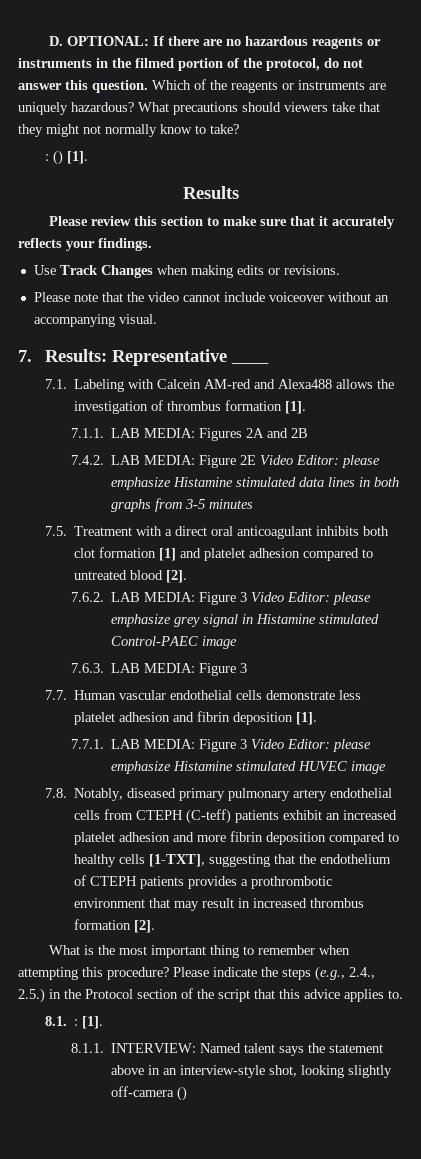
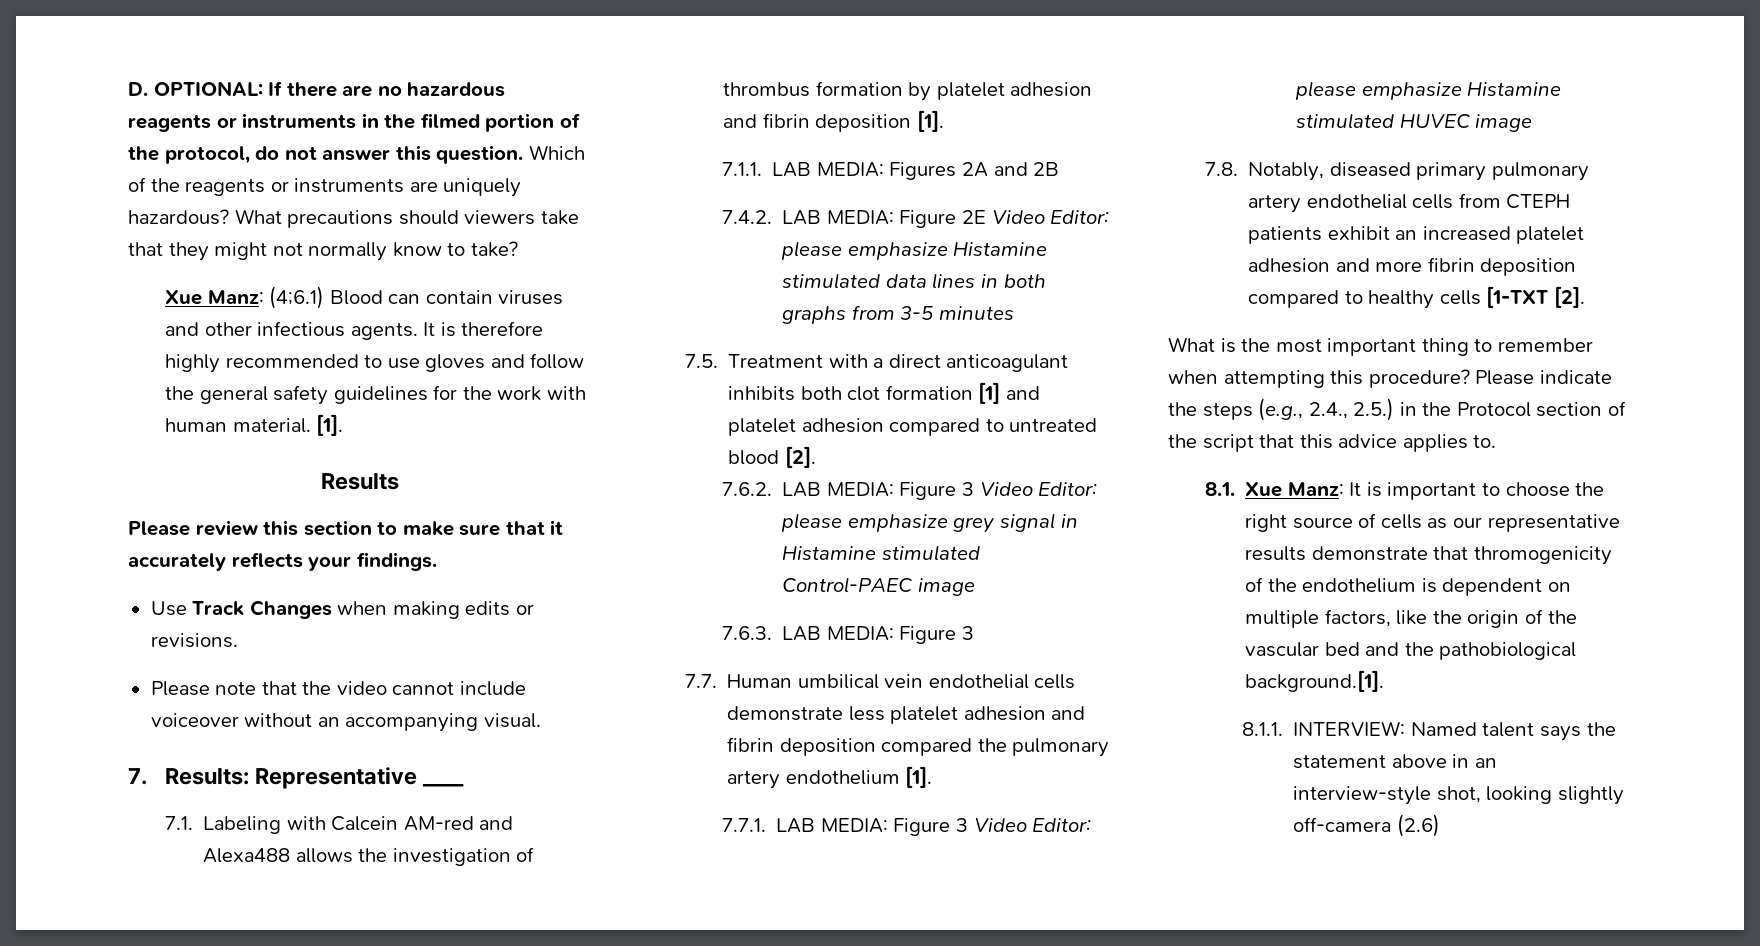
- : () [1].
+ Xue Manz: (4;6.1) Blood can contain viruses and other infectious agents. It is therefore highly recommended to use gloves and follow the general safety guidelines for the work with human material. [1].
- 7.1. Labeling with Calcein AM-red and Alexa488 allows the investigation of thrombus formation [1].
+ 7.1. Labeling with Calcein AM-red and Alexa488 allows the investigation of thrombus formation by platelet adhesion and fibrin deposition [1].
- 7.5. Treatment with a direct oral anticoagulant inhibits both clot formation [1] and platelet adhesion compared to untreated blood [2].
+ 7.5. Treatment with a direct anticoagulant inhibits both clot formation [1] and platelet adhesion compared to untreated blood [2].
- 7.7. Human vascular endothelial cells demonstrate less platelet adhesion and fibrin deposition [1].
+ 7.7. Human umbilical vein endothelial cells demonstrate less platelet adhesion and fibrin deposition compared the pulmonary artery endothelium [1].
- 7.8. Notably, diseased primary pulmonary artery endothelial cells from CTEPH (C-teff) patients exhibit an increased platelet adhesion and more fibrin deposition compared to healthy cells [1-TXT], suggesting that the endothelium of CTEPH patients provides a prothrombotic environment that may result in increased thrombus formation [2].
+ 7.8. Notably, diseased primary pulmonary artery endothelial cells from CTEPH patients exhibit an increased platelet adhesion and more fibrin deposition compared to healthy cells [1-TXT [2].
- 8.1. : [1].
+ 8.1. Xue Manz: It is important to choose the right source of cells as our representative results demonstrate that thromogenicity of the endothelium is dependent on multiple factors, like the origin of the vascular bed and the pathobiological background.[1].
- 8.1.1. INTERVIEW: Named talent says the statement above in an interview-style shot, looking slightly off-camera ()
+ 8.1.1. INTERVIEW: Named talent says the statement above in an interview-style shot, looking slightly off-camera (2.6)

